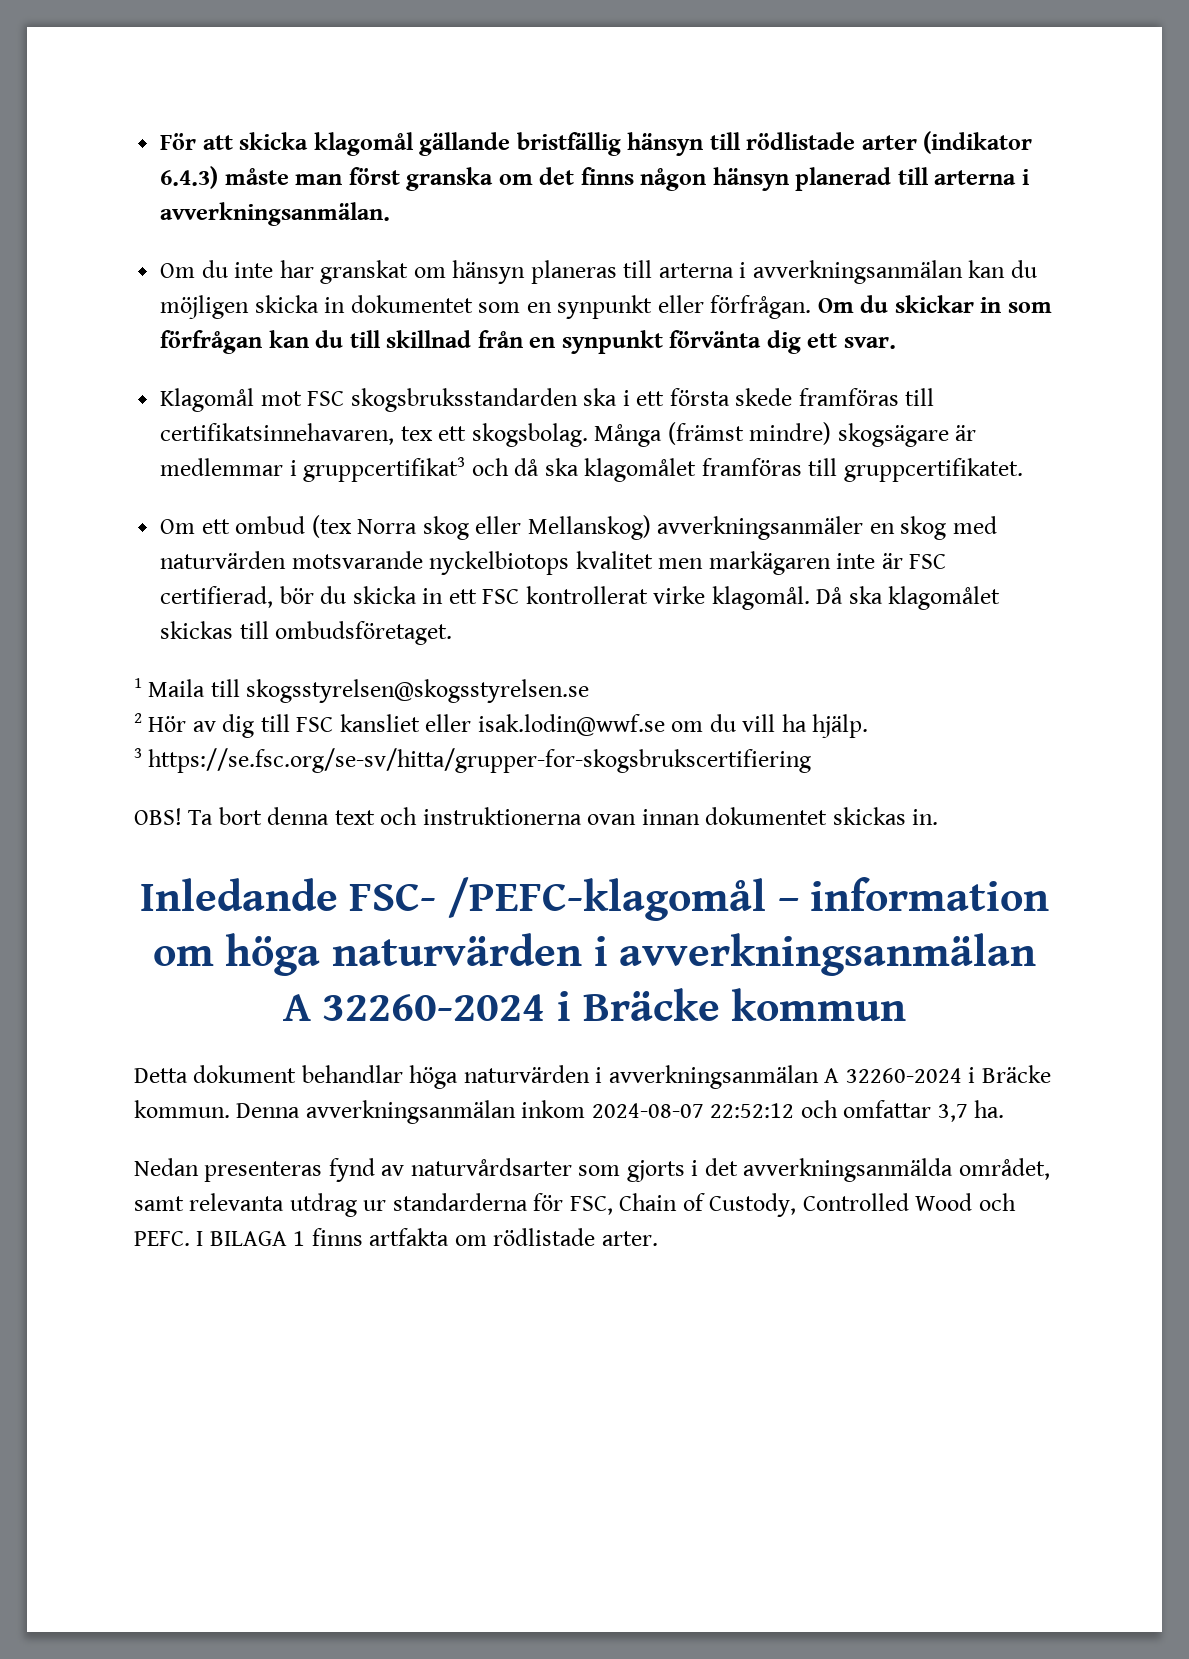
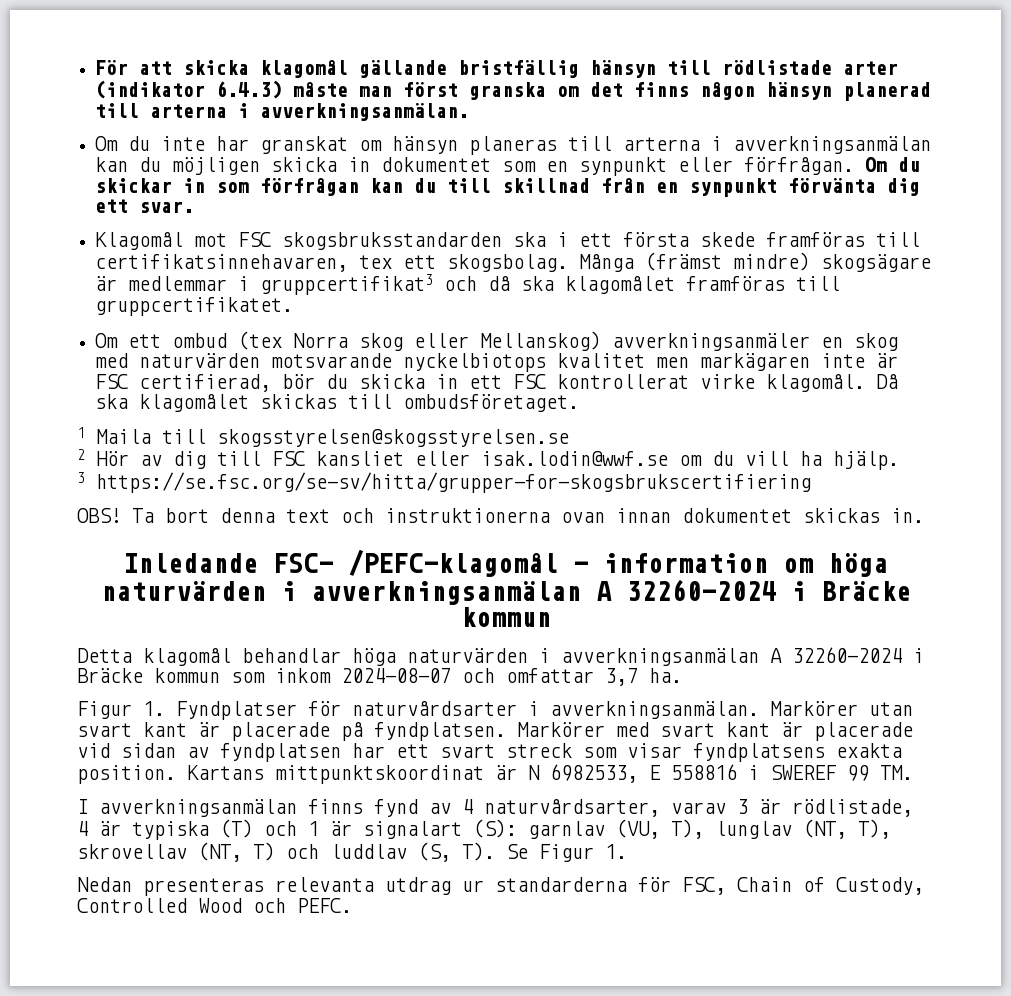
- Detta dokument behandlar höga naturvärden i avverkningsanmälan A 32260-2024 i Bräcke kommun. Denna avverkningsanmälan inkom 2024-08-07 22:52:12 och omfattar 3,7 ha.
+ Detta klagomål behandlar höga naturvärden i avverkningsanmälan A 32260-2024 i Bräcke kommun som inkom 2024-08-07 och omfattar 3,7 ha.
- Nedan presenteras fynd av naturvårdsarter som gjorts i det avverkningsanmälda området, samt relevanta utdrag ur standarderna för FSC, Chain of Custody, Controlled Wood och PEFC. I BILAGA 1 finns artfakta om rödlistade arter.
+ Figur 1. Fyndplatser för naturvårdsarter i avverkningsanmälan. Markörer utan svart kant är placerade på fyndplatsen. Markörer med svart kant är placerade vid sidan av fyndplatsen har ett svart streck som visar fyndplatsens exakta position. Kartans mittpunktskoordinat är N 6982533, E 558816 i SWEREF 99 TM.
+ I avverkningsanmälan finns fynd av 4 naturvårdsarter, varav 3 är rödlistade, 4 är typiska (T) och 1 är signalart (S): garnlav (VU, T), lunglav (NT, T), skrovellav (NT, T) och luddlav (S, T). Se Figur 1.
+ Nedan presenteras relevanta utdrag ur standarderna för FSC, Chain of Custody, Controlled Wood och PEFC.

